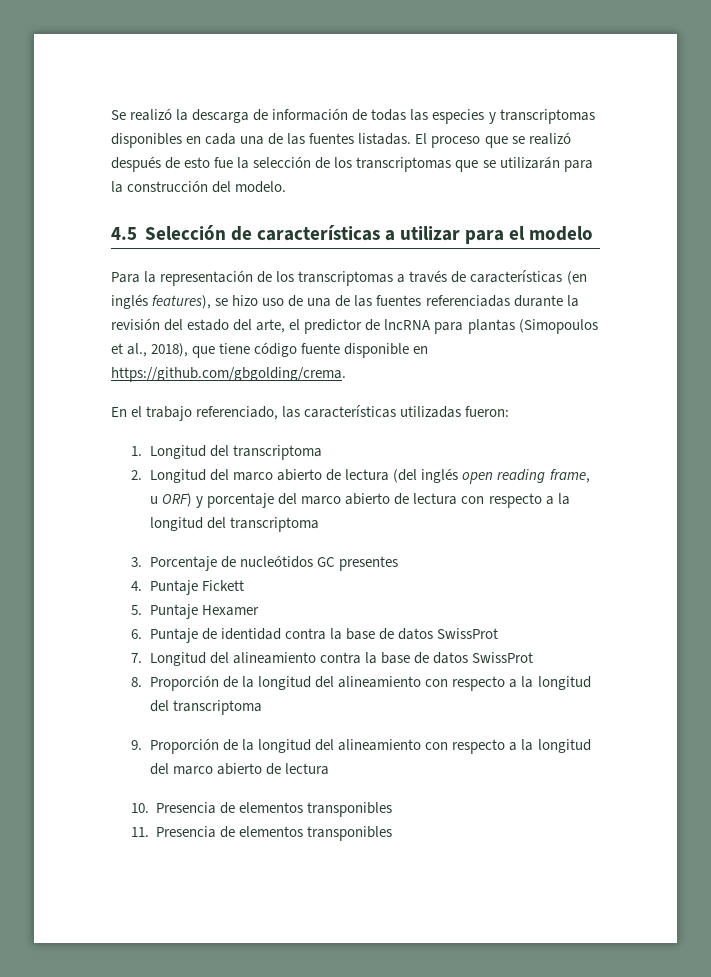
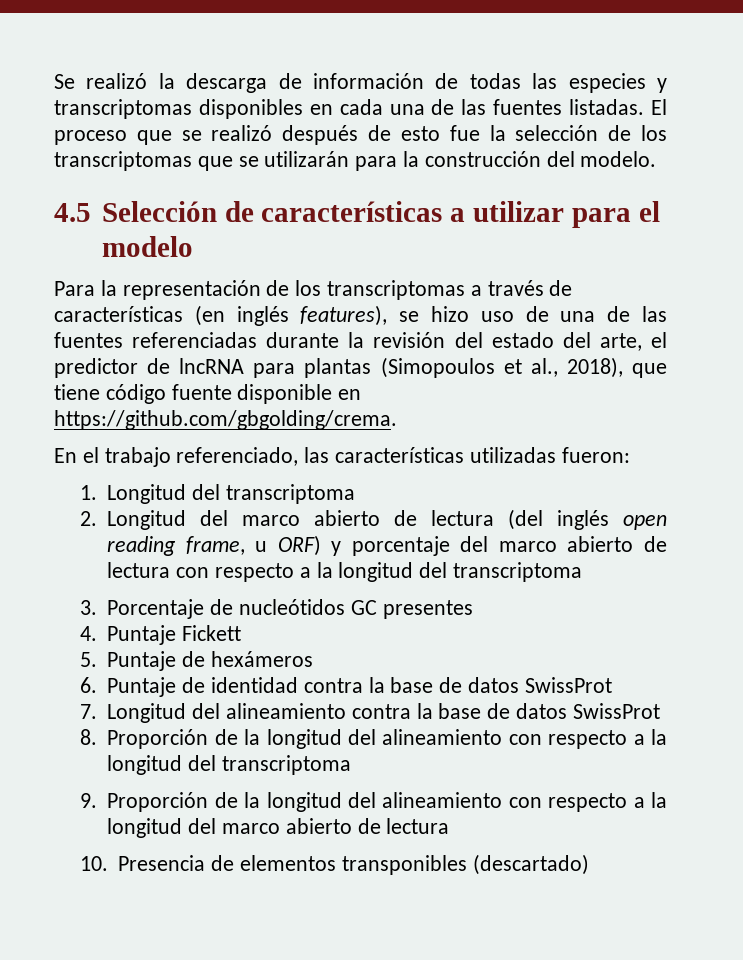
- 5. Puntaje Hexamer
+ 5. Puntaje de hexámeros
- 10. Presencia de elementos transponibles
- 11. Presencia de elementos transponibles
+ 10. Presencia de elementos transponibles (descartado)

